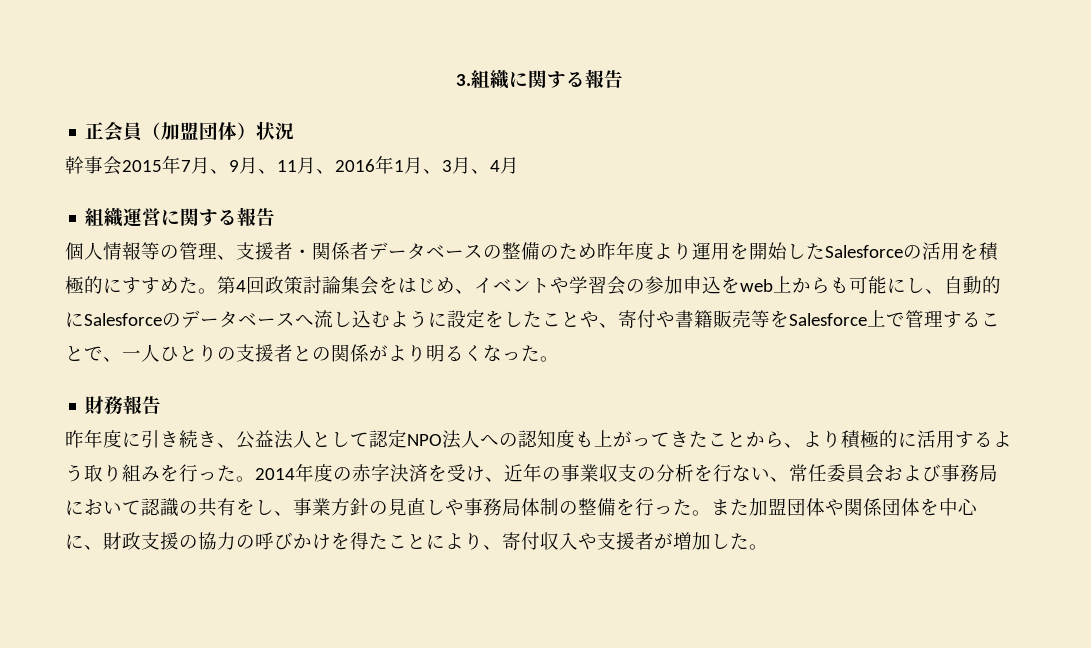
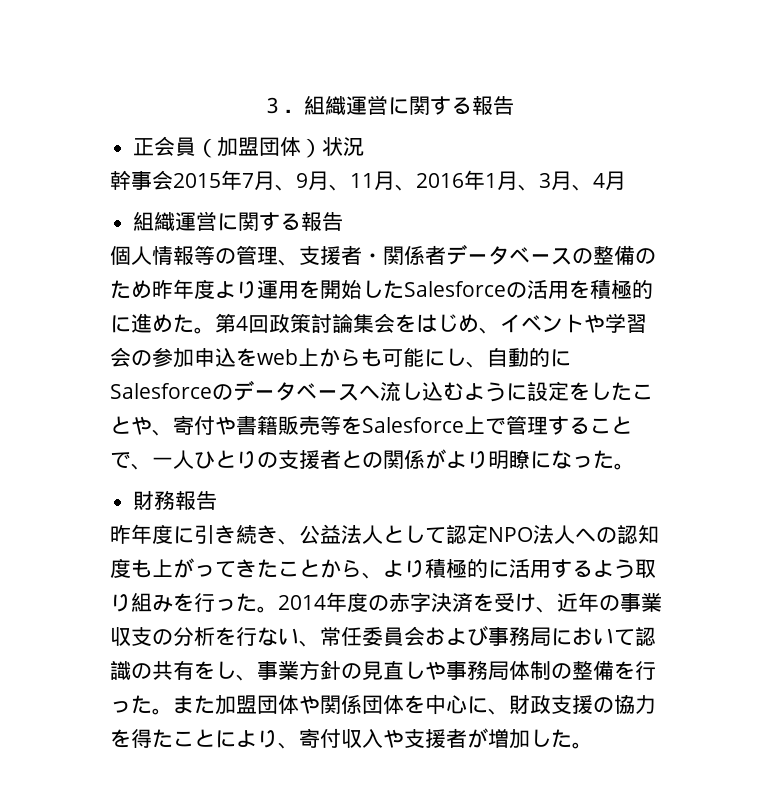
- 3.組織に関する報告
+ ３．組織運営に関する報告
- 個人情報等の管理、支援者・関係者データベースの整備のため昨年度より運用を開始したSalesforceの活用を積極的にすすめた。
+ 個人情報等の管理、支援者・関係者データベースの整備のため昨年度より運用を開始したSalesforceの活用を積極的に進めた。
- 第4回政策討論集会をはじめ、イベントや学習会の参加申込をweb上からも可能にし、自動的にSalesforceのデータベースへ流し込むように設定をしたことや、寄付や書籍販売等をSalesforce上で管理することで、一人ひとりの支援者との関係がより明るくなった。
+ 第4回政策討論集会をはじめ、イベントや学習会の参加申込をweb上からも可能にし、自動的にSalesforceのデータベースへ流し込むように設定をしたことや、寄付や書籍販売等をSalesforce上で管理することで、一人ひとりの支援者との関係がより明瞭になった。
- また加盟団体や関係団体を中心に、財政支援の協力の呼びかけを得たことにより、寄付収入や支援者が増加した。
+ また加盟団体や関係団体を中心に、財政支援の協力を得たことにより、寄付収入や支援者が増加した。

